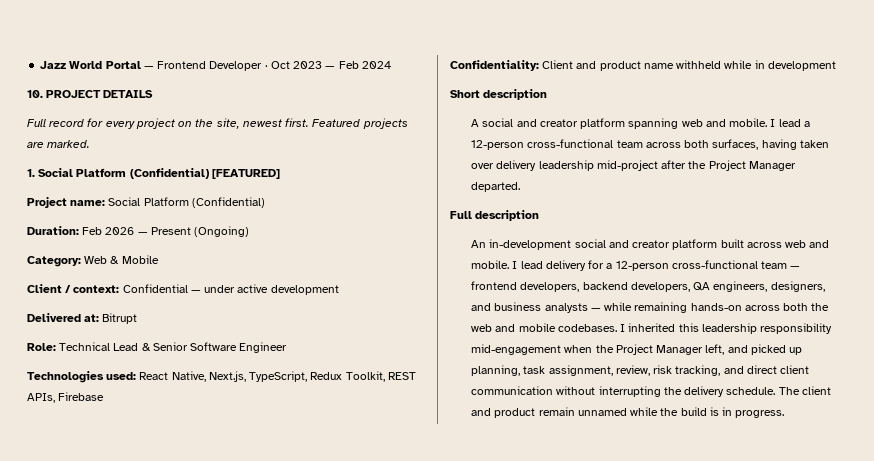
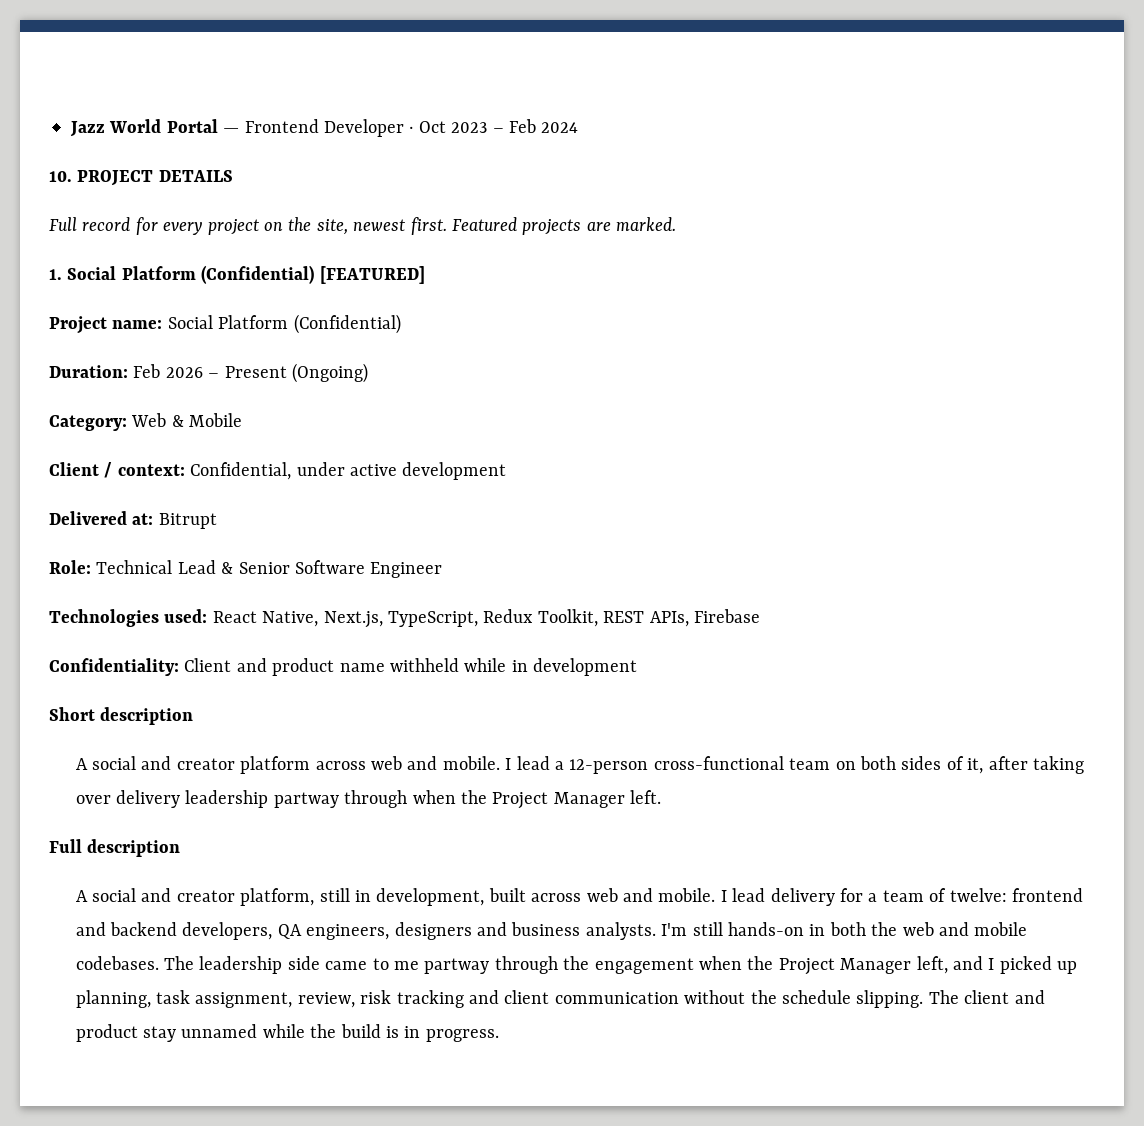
- Jazz World Portal — Frontend Developer · Oct 2023 — Feb 2024
+ Jazz World Portal — Frontend Developer · Oct 2023 – Feb 2024
- Duration: Feb 2026 — Present (Ongoing)
+ Duration: Feb 2026 – Present (Ongoing)
- Client / context: Confidential — under active development
+ Client / context: Confidential, under active development
- A social and creator platform spanning web and mobile.
+ A social and creator platform across web and mobile.
- I lead a 12-person cross-functional team across both surfaces, having taken over delivery leadership mid-project after the Project Manager departed.
+ I lead a 12-person cross-functional team on both sides of it, after taking over delivery leadership partway through when the Project Manager left.
- An in-development social and creator platform built across web and mobile.
+ A social and creator platform, still in development, built across web and mobile.
- I lead delivery for a 12-person cross-functional team — frontend developers, backend developers, QA engineers, designers, and business analysts — while remaining hands-on across both the web and mobile codebases.
+ I lead delivery for a team of twelve: frontend and backend developers, QA engineers, designers and business analysts. I'm still hands-on in both the web and mobile codebases.
- I inherited this leadership responsibility mid-engagement when the Project Manager left, and picked up planning, task assignment, review, risk tracking, and direct client communication without interrupting the delivery schedule.
+ The leadership side came to me partway through the engagement when the Project Manager left, and I picked up planning, task assignment, review, risk tracking and client communication without the schedule slipping.
- The client and product remain unnamed while the build is in progress.
+ The client and product stay unnamed while the build is in progress.

